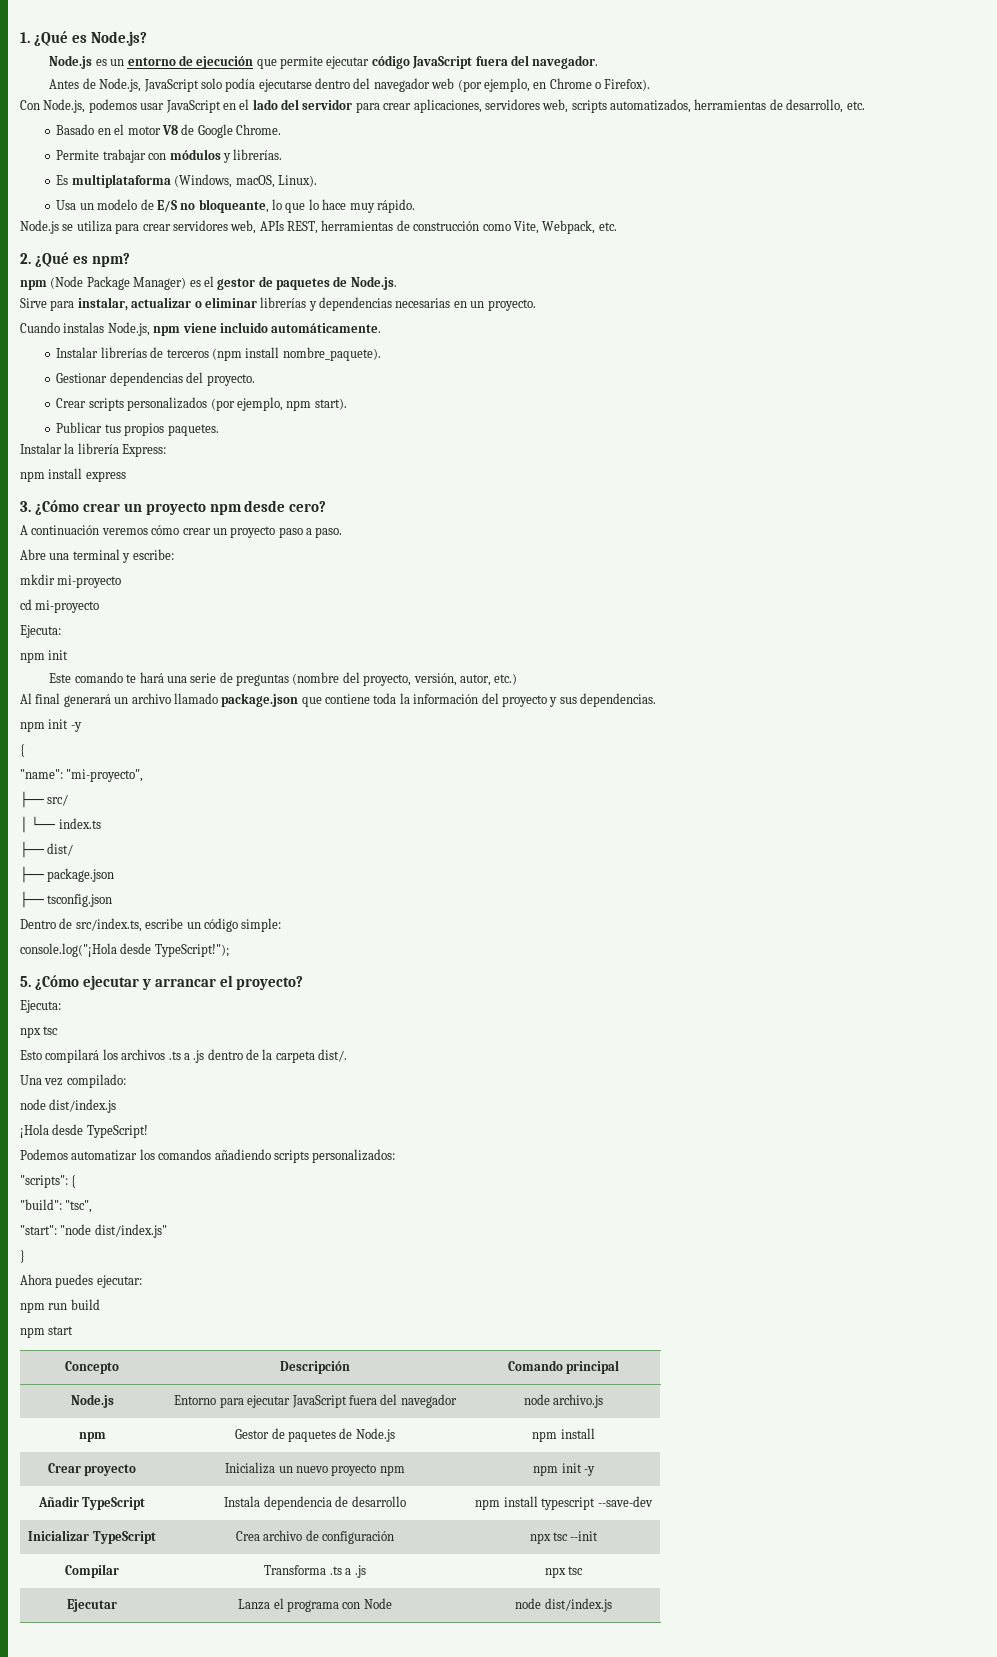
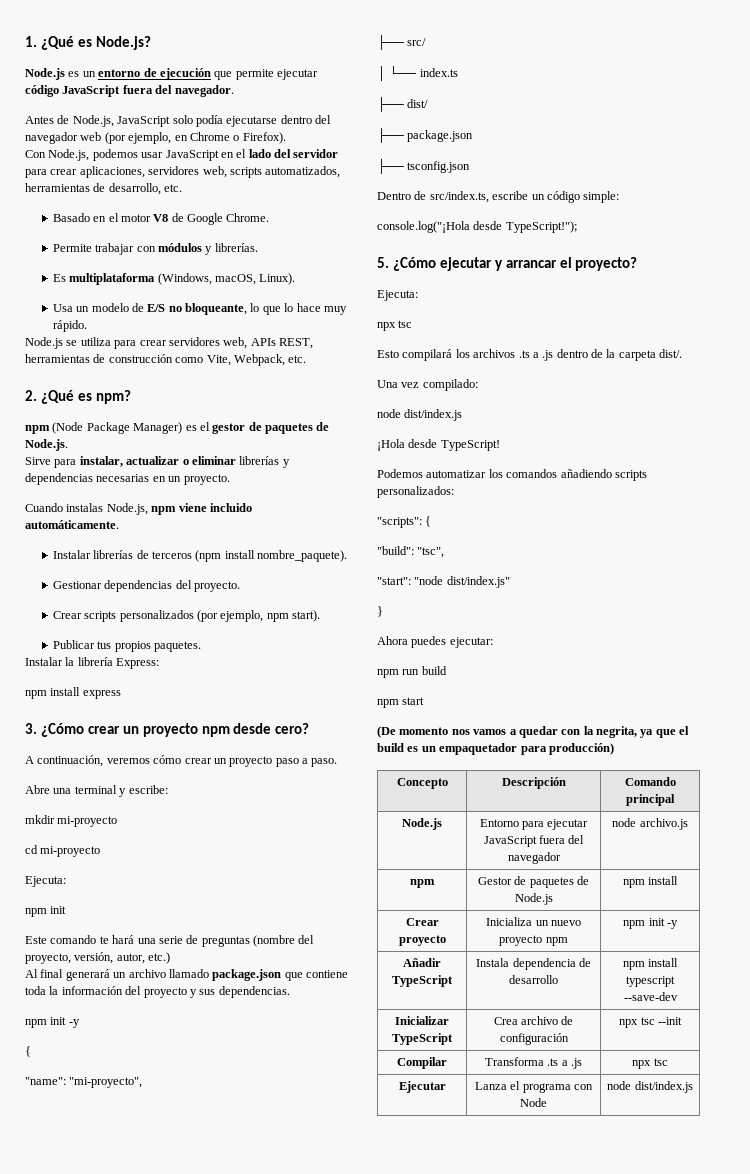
- A continuación veremos cómo crear un proyecto paso a paso.
+ A continuación, veremos cómo crear un proyecto paso a paso.
+ (De momento nos vamos a quedar con la negrita, ya que el build es un empaquetador para producción)

